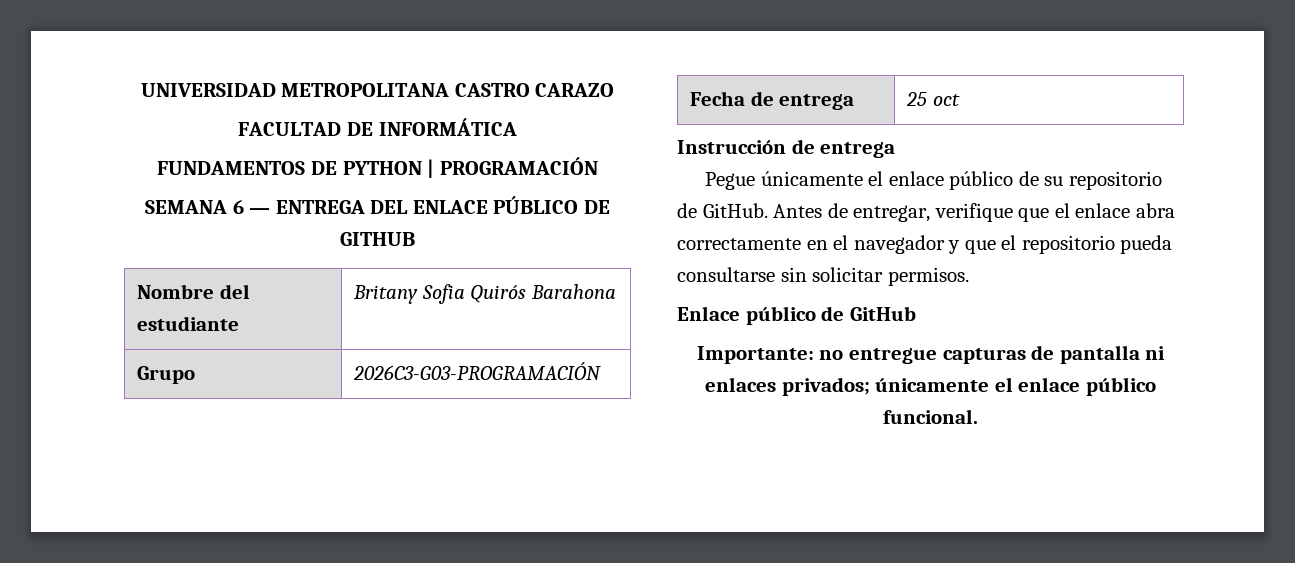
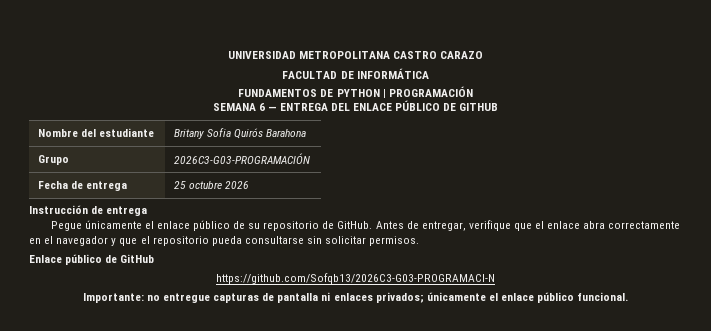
- Fecha de entrega | 25 oct
+ Fecha de entrega | 25 octubre 2026
+ https://github.com/Sofqb13/2026C3-G03-PROGRAMACI-N

